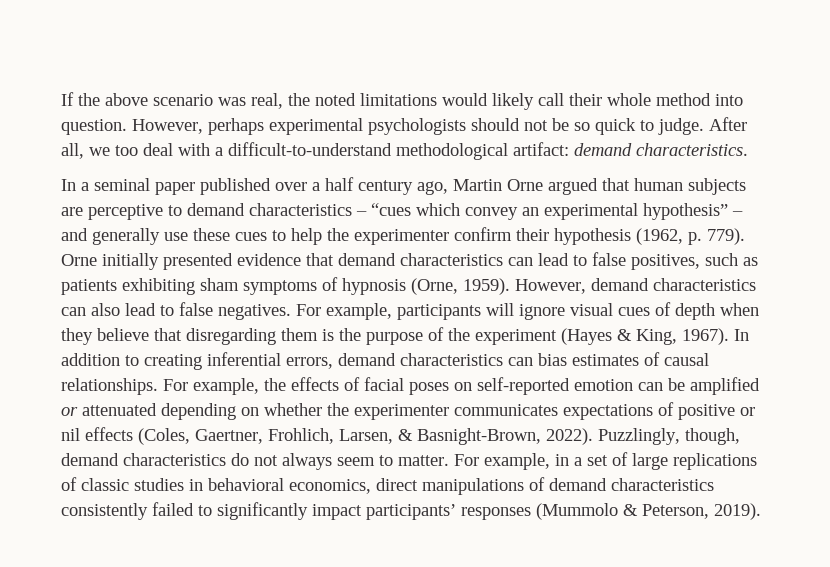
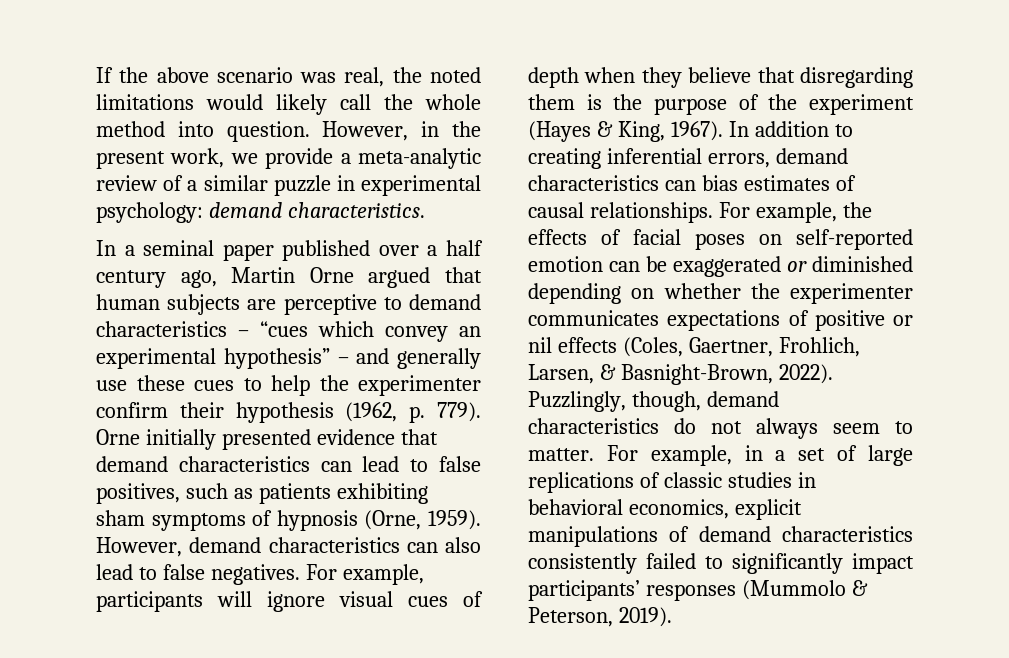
- If the above scenario was real, the noted limitations would likely call their whole method into question.
+ If the above scenario was real, the noted limitations would likely call the whole method into question.
- However, perhaps experimental psychologists should not be so quick to judge. After all, we too deal with a difficult-to-understand methodological artifact: demand characteristics.
+ However, in the present work, we provide a meta-analytic review of a similar puzzle in experimental psychology: demand characteristics.
- For example, the effects of facial poses on self-reported emotion can be amplified or attenuated depending on whether the experimenter communicates expectations of positive or nil effects (Coles, Gaertner, Frohlich, Larsen, & Basnight-Brown, 2022).
+ For example, the effects of facial poses on self-reported emotion can be exaggerated or diminished depending on whether the experimenter communicates expectations of positive or nil effects (Coles, Gaertner, Frohlich, Larsen, & Basnight-Brown, 2022).
- For example, in a set of large replications of classic studies in behavioral economics, direct manipulations of demand characteristics consistently failed to significantly impact participants’ responses (Mummolo & Peterson, 2019).
+ For example, in a set of large replications of classic studies in behavioral economics, explicit manipulations of demand characteristics consistently failed to significantly impact participants’ responses (Mummolo & Peterson, 2019).

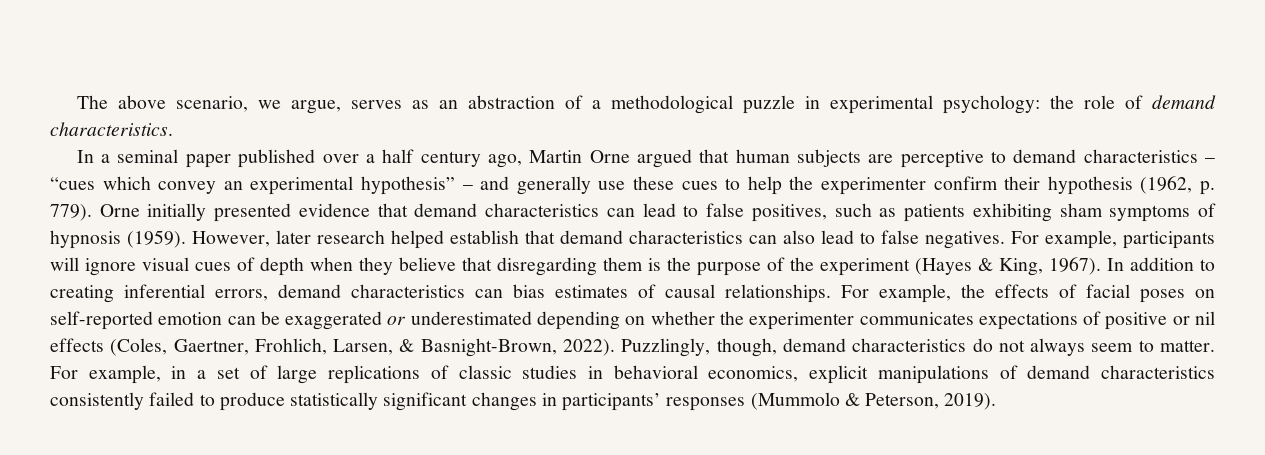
- If the above scenario was real, the noted limitations would likely call the whole method into question. However, in the present work, we provide a meta-analytic review of a similar puzzle in experimental psychology: demand characteristics.
+ The above scenario, we argue, serves as an abstraction of a methodological puzzle in experimental psychology: the role of demand characteristics.
- Orne initially presented evidence that demand characteristics can lead to false positives, such as patients exhibiting sham symptoms of hypnosis (Orne, 1959). However, demand characteristics can also lead to false negatives.
+ Orne initially presented evidence that demand characteristics can lead to false positives, such as patients exhibiting sham symptoms of hypnosis (1959). However, later research helped establish that demand characteristics can also lead to false negatives.
- For example, the effects of facial poses on self-reported emotion can be exaggerated or diminished depending on whether the experimenter communicates expectations of positive or nil effects (Coles, Gaertner, Frohlich, Larsen, & Basnight-Brown, 2022).
+ For example, the effects of facial poses on self-reported emotion can be exaggerated or underestimated depending on whether the experimenter communicates expectations of positive or nil effects (Coles, Gaertner, Frohlich, Larsen, & Basnight-Brown, 2022).
- For example, in a set of large replications of classic studies in behavioral economics, explicit manipulations of demand characteristics consistently failed to significantly impact participants’ responses (Mummolo & Peterson, 2019).
+ For example, in a set of large replications of classic studies in behavioral economics, explicit manipulations of demand characteristics consistently failed to produce statistically significant changes in participants’ responses (Mummolo & Peterson, 2019).

